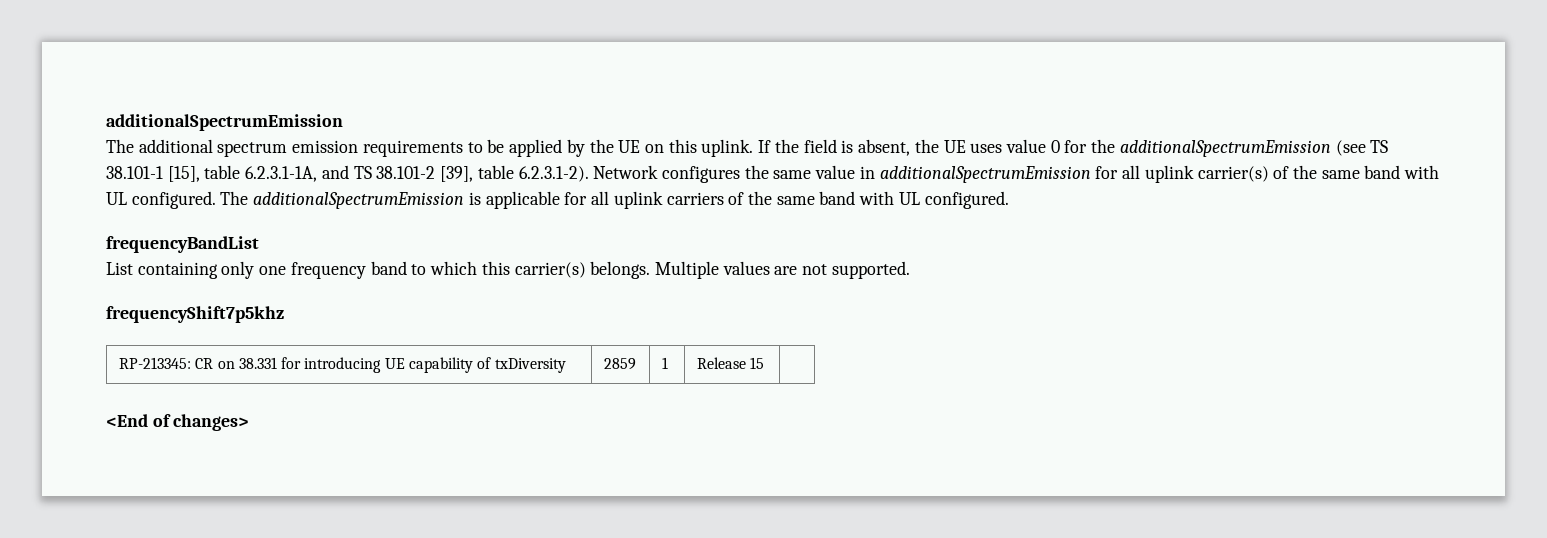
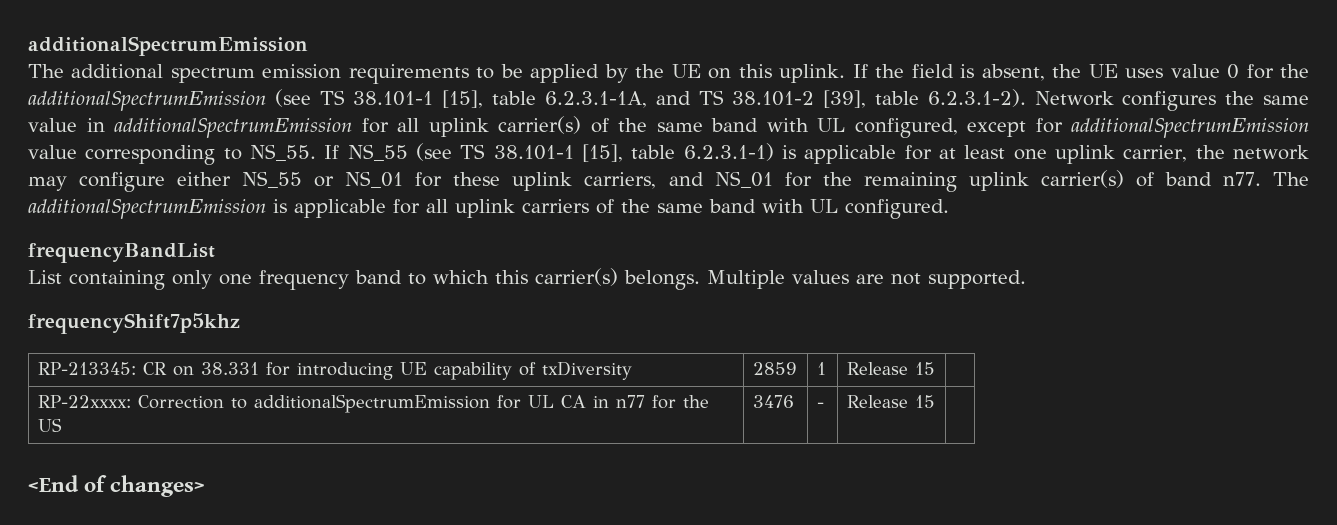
- If the field is absent, the UE uses value 0 for the additionalSpectrumEmission (see TS 38.101-1 [15], table 6.2.3.1-1A, and TS 38.101-2 [39], table 6.2.3.1-2). Network configures the same value in additionalSpectrumEmission for all uplink carrier(s) of the same band with UL configured.
+ If the field is absent, the UE uses value 0 for the additionalSpectrumEmission (see TS 38.101-1 [15], table 6.2.3.1-1A, and TS 38.101-2 [39], table 6.2.3.1-2). Network configures the same value in additionalSpectrumEmission for all uplink carrier(s) of the same band with UL configured, except for additionalSpectrumEmission value corresponding to NS_55. If NS_55 (see TS 38.101-1 [15], table 6.2.3.1-1) is applicable for at least one uplink carrier, the network may configure either NS_55 or NS_01 for these uplink carriers, and NS_01 for the remaining uplink carrier(s) of band n77.
+ RP-22xxxx: Correction to additionalSpectrumEmission for UL CA in n77 for the US | 3476 | - | Release 15 |

